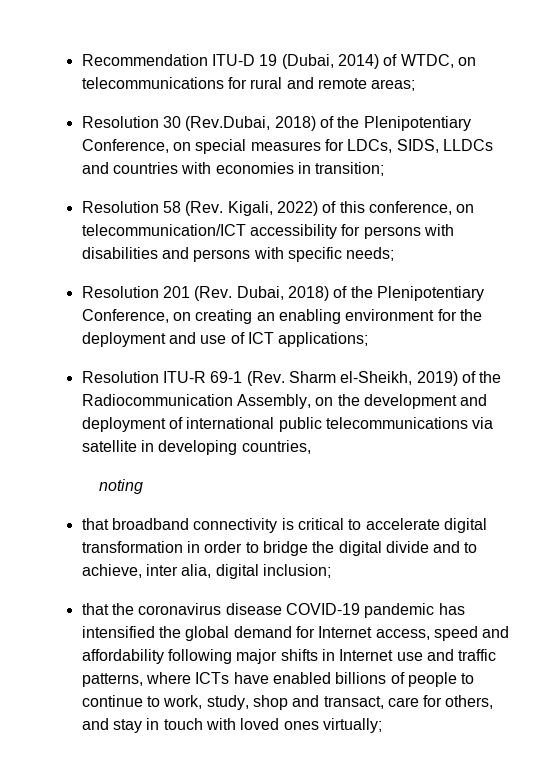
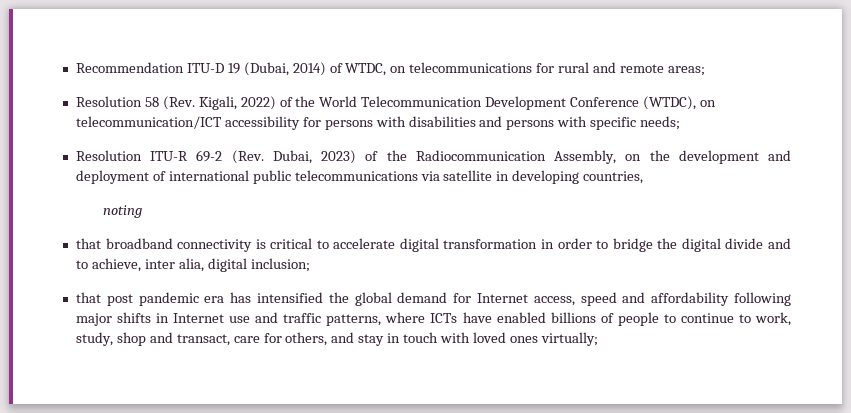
- Resolution 30 (Rev.Dubai, 2018) of the Plenipotentiary Conference, on special measures for LDCs, SIDS, LLDCs and countries with economies in transition;
- Resolution 58 (Rev. Kigali, 2022) of this conference, on telecommunication/ICT accessibility for persons with disabilities and persons with specific needs;
+ Resolution 58 (Rev. Kigali, 2022) of the World Telecommunication Development Conference (WTDC), on telecommunication/ICT accessibility for persons with disabilities and persons with specific needs;
- Resolution 201 (Rev. Dubai, 2018) of the Plenipotentiary Conference, on creating an enabling environment for the deployment and use of ICT applications;
- Resolution ITU-R 69-1 (Rev. Sharm el-Sheikh, 2019) of the Radiocommunication Assembly, on the development and deployment of international public telecommunications via satellite in developing countries,
+ Resolution ITU-R 69-2 (Rev. Dubai, 2023) of the Radiocommunication Assembly, on the development and deployment of international public telecommunications via satellite in developing countries,
- that the coronavirus disease COVID-19 pandemic has intensified the global demand for Internet access, speed and affordability following major shifts in Internet use and traffic patterns, where ICTs have enabled billions of people to continue to work, study, shop and transact, care for others, and stay in touch with loved ones virtually;
+ that post pandemic era has intensified the global demand for Internet access, speed and affordability following major shifts in Internet use and traffic patterns, where ICTs have enabled billions of people to continue to work, study, shop and transact, care for others, and stay in touch with loved ones virtually;

